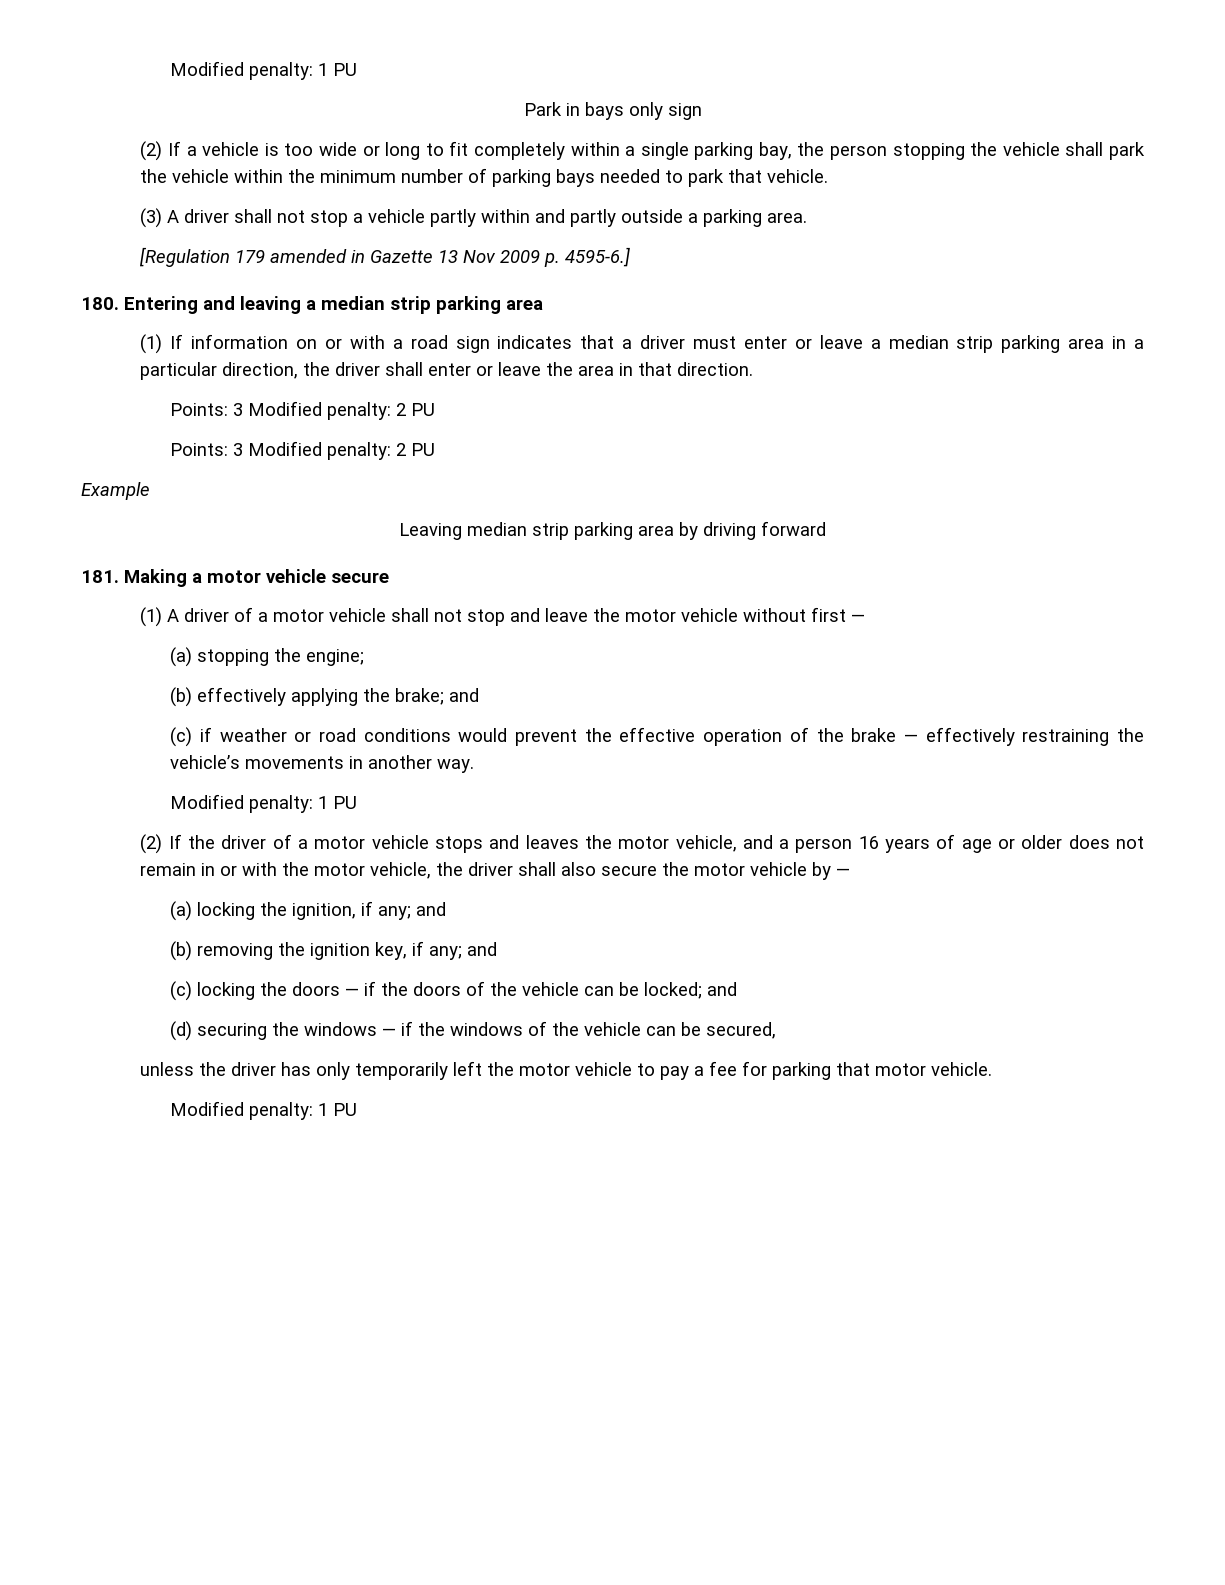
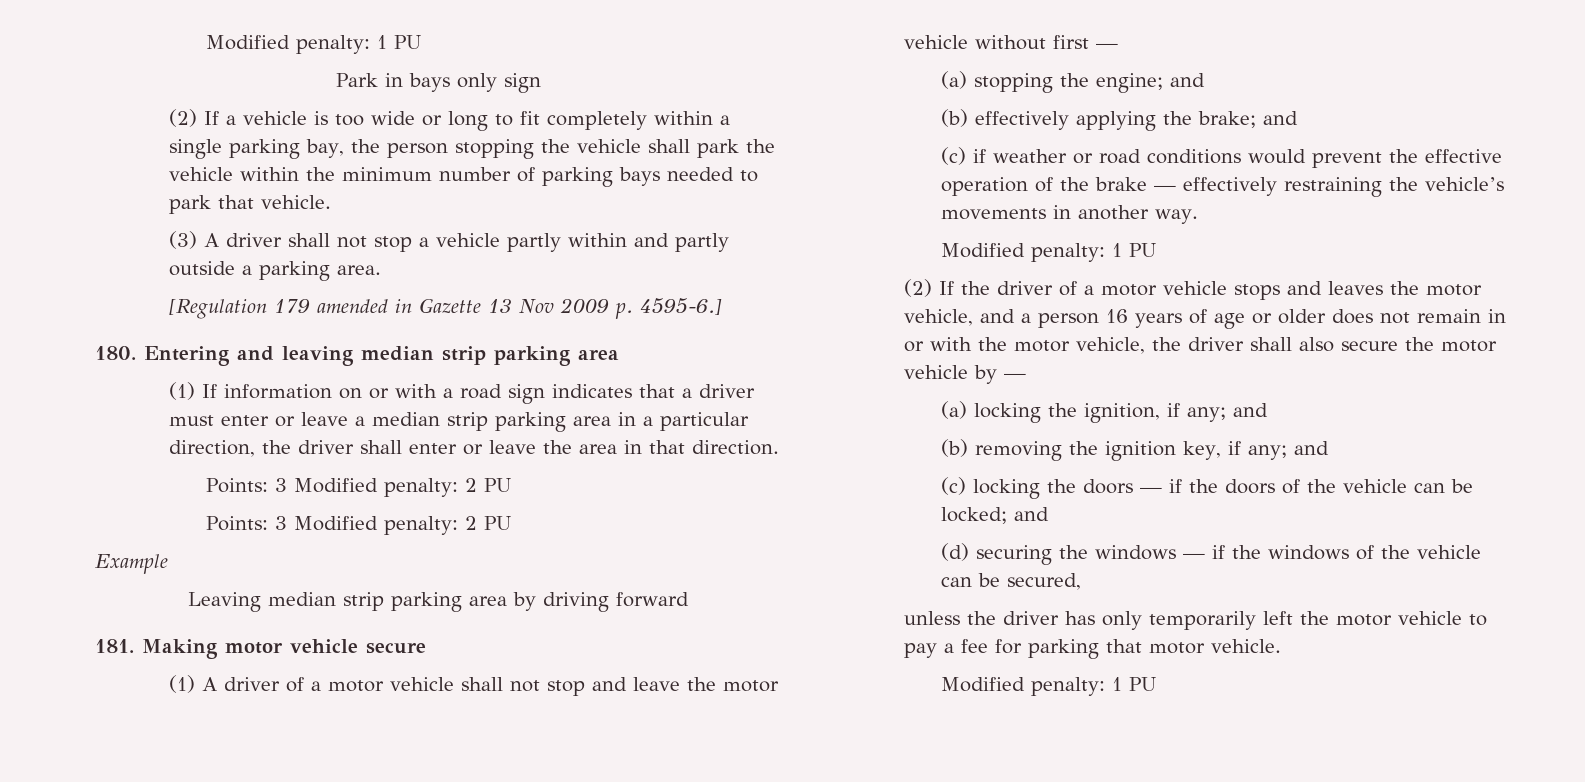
- 180. Entering and leaving a median strip parking area
+ 180. Entering and leaving median strip parking area
- 181. Making a motor vehicle secure
+ 181. Making motor vehicle secure
- (a) stopping the engine;
+ (a) stopping the engine; and

